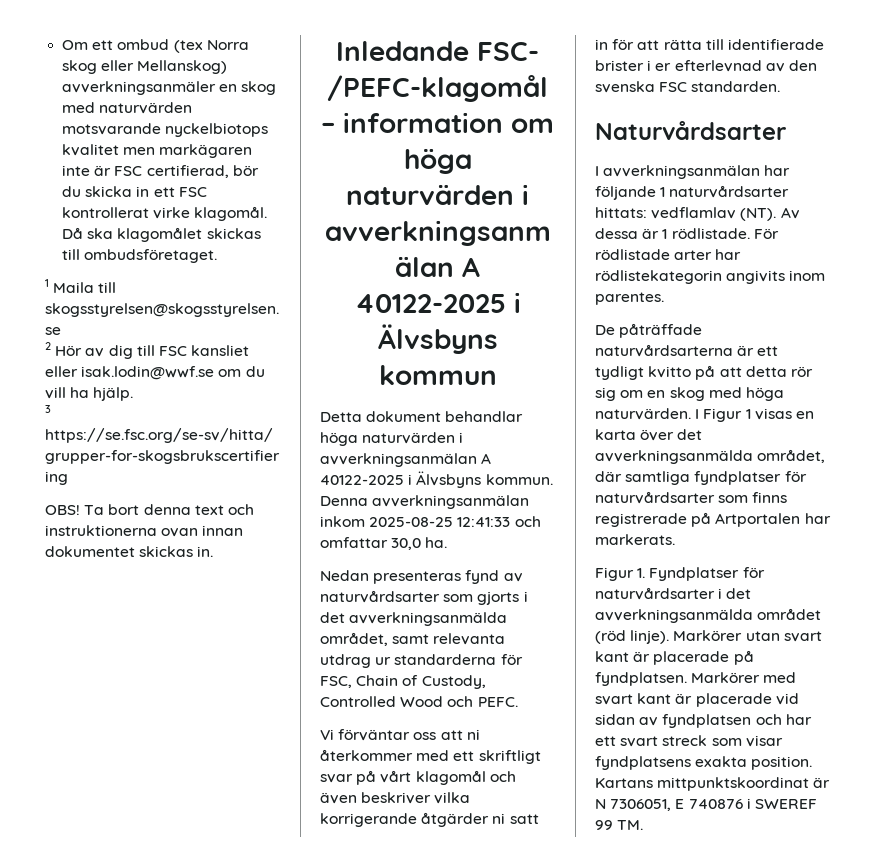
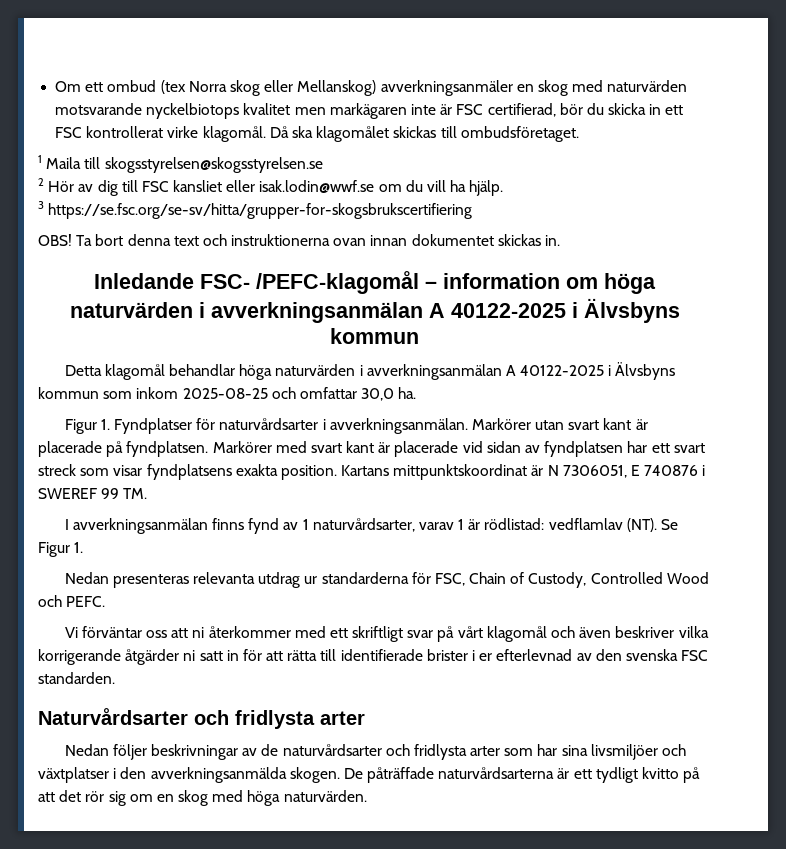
- Detta dokument behandlar höga naturvärden i avverkningsanmälan A 40122-2025 i Älvsbyns kommun. Denna avverkningsanmälan inkom 2025-08-25 12:41:33 och omfattar 30,0 ha.
+ Detta klagomål behandlar höga naturvärden i avverkningsanmälan A 40122-2025 i Älvsbyns kommun som inkom 2025-08-25 och omfattar 30,0 ha.
- Nedan presenteras fynd av naturvårdsarter som gjorts i det avverkningsanmälda området, samt relevanta utdrag ur standarderna för FSC, Chain of Custody, Controlled Wood och PEFC.
+ Figur 1. Fyndplatser för naturvårdsarter i avverkningsanmälan. Markörer utan svart kant är placerade på fyndplatsen. Markörer med svart kant är placerade vid sidan av fyndplatsen har ett svart streck som visar fyndplatsens exakta position. Kartans mittpunktskoordinat är N 7306051, E 740876 i SWEREF 99 TM.
+ I avverkningsanmälan finns fynd av 1 naturvårdsarter, varav 1 är rödlistad: vedflamlav (NT). Se Figur 1.
+ Nedan presenteras relevanta utdrag ur standarderna för FSC, Chain of Custody, Controlled Wood och PEFC.
- Naturvårdsarter
- I avverkningsanmälan har följande 1 naturvårdsarter hittats: vedflamlav (NT). Av dessa är 1 rödlistade. För rödlistade arter har rödlistekategorin angivits inom parentes.
- De påträffade naturvårdsarterna är ett tydligt kvitto på att detta rör sig om en skog med höga naturvärden. I Figur 1 visas en karta över det avverkningsanmälda området, där samtliga fyndplatser för naturvårdsarter som finns registrerade på Artportalen har markerats.
- Figur 1. Fyndplatser för naturvårdsarter i det avverkningsanmälda området (röd linje). Markörer utan svart kant är placerade på fyndplatsen. Markörer med svart kant är placerade vid sidan av fyndplatsen och har ett svart streck som visar fyndplatsens exakta position. Kartans mittpunktskoordinat är N 7306051, E 740876 i SWEREF 99 TM.
+ Naturvårdsarter och fridlysta arter
+ Nedan följer beskrivningar av de naturvårdsarter och fridlysta arter som har sina livsmiljöer och växtplatser i den avverkningsanmälda skogen. De påträffade naturvårdsarterna är ett tydligt kvitto på att det rör sig om en skog med höga naturvärden.

